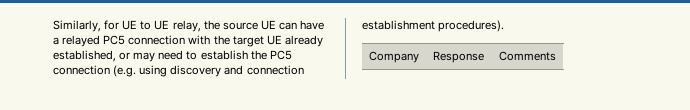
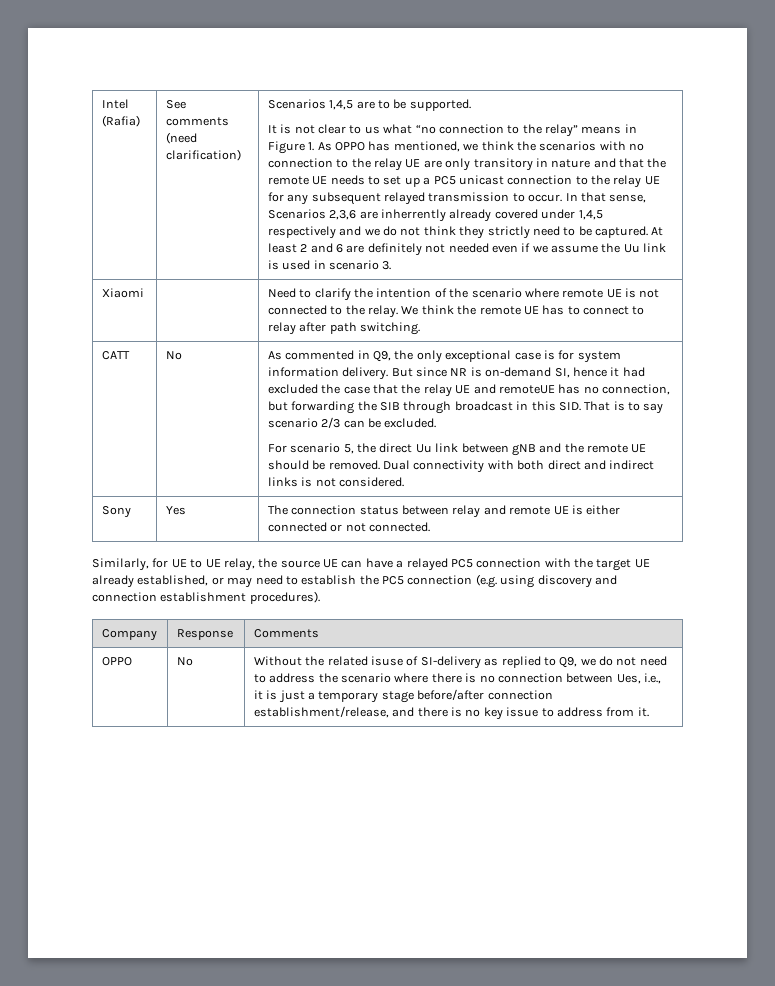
+ Intel (Rafia) | See comments (need clarification) | Scenarios 1,4,5 are to be supported.
+ It is not clear to us what “no connection to the relay” means in Figure 1. As OPPO has mentioned, we think the scenarios with no connection to the relay UE are only transitory in nature and that the remote UE needs to set up a PC5 unicast connection to the relay UE for any subsequent relayed transmission to occur. In that sense, Scenarios 2,3,6 are inherrently already covered under 1,4,5 respectively and we do not think they strictly need to be captured. At least 2 and 6 are definitely not needed even if we assume the Uu link is used in scenario 3.
+ Xiaomi | | Need to clarify the intention of the scenario where remote UE is not connected to the relay. We think the remote UE has to connect to relay after path switching.
+ CATT | No | As commented in Q9, the only exceptional case is for system information delivery. But since NR is on-demand SI, hence it had excluded the case that the relay UE and remoteUE has no connection, but forwarding the SIB through broadcast in this SID. That is to say scenario 2/3 can be excluded.
+ For scenario 5, the direct Uu link between gNB and the remote UE should be removed. Dual connectivity with both direct and indirect links is not considered.
+ Sony | Yes | The connection status between relay and remote UE is either connected or not connected.
+ OPPO | No | Without the related isuse of SI-delivery as replied to Q9, we do not need to address the scenario where there is no connection between Ues, i.e., it is just a temporary stage before/after connection establishment/release, and there is no key issue to address from it.

